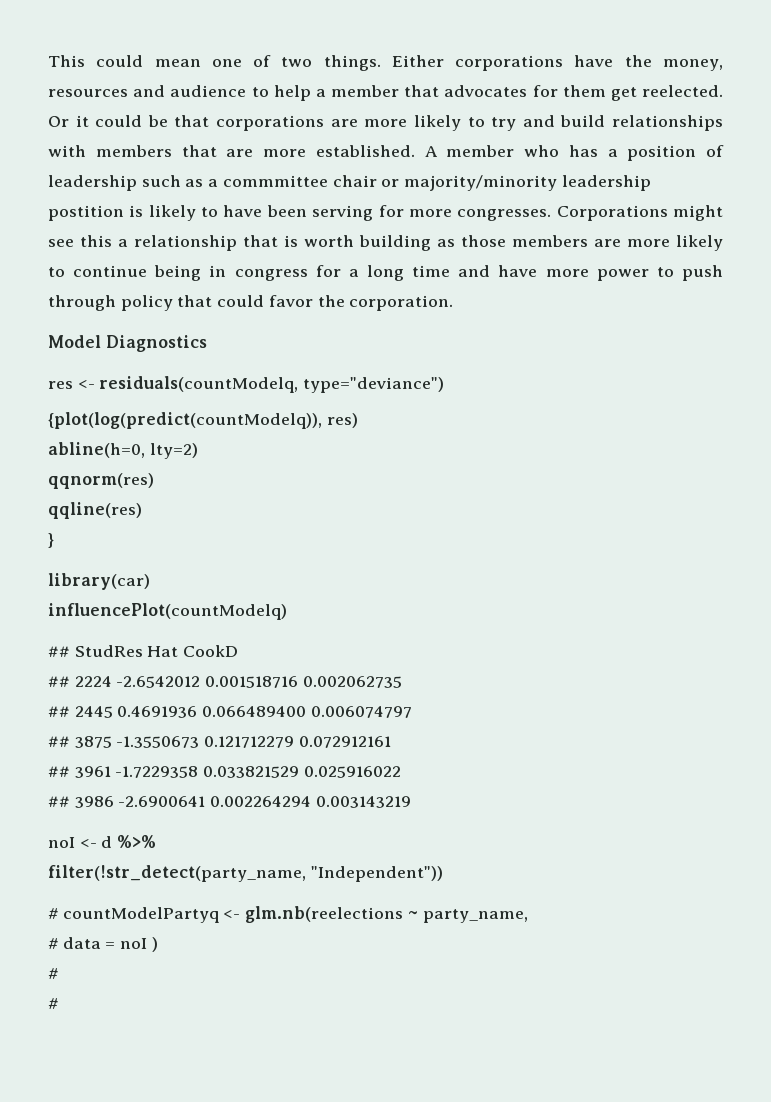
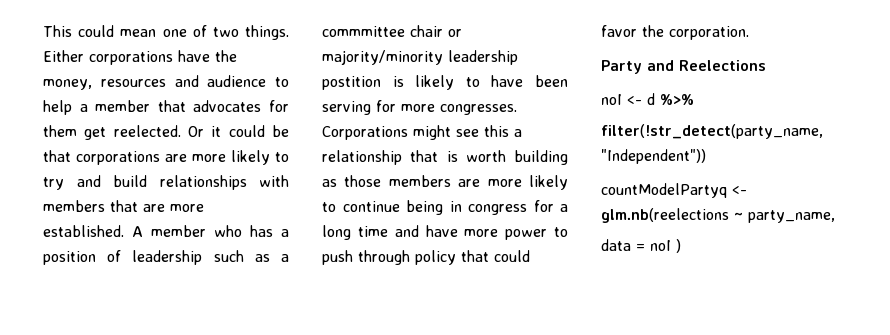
- Model Diagnostics
- res <- residuals(countModelq, type="deviance")
- {plot(log(predict(countModelq)), res)
- abline(h=0, lty=2)
- qqnorm(res)
- qqline(res)
- }
- library(car)
- influencePlot(countModelq)
- ## StudRes Hat CookD
- ## 2224 -2.6542012 0.001518716 0.002062735
- ## 2445 0.4691936 0.066489400 0.006074797
- ## 3875 -1.3550673 0.121712279 0.072912161
- ## 3961 -1.7229358 0.033821529 0.025916022
- ## 3986 -2.6900641 0.002264294 0.003143219
+ Party and Reelections
- # countModelPartyq <- glm.nb(reelections ~ party_name,
+ countModelPartyq <- glm.nb(reelections ~ party_name,
- # data = noI )
- #
- #
+ data = noI )

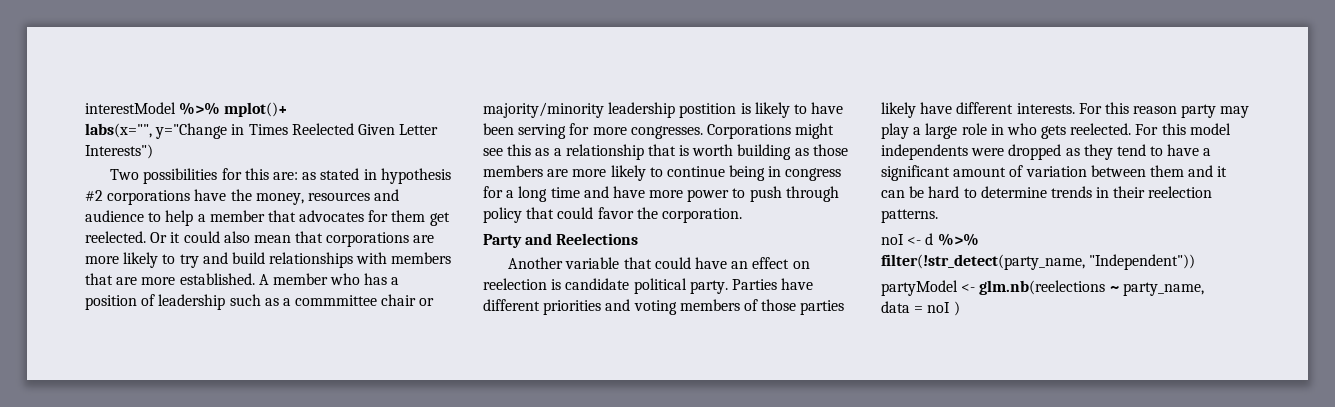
- This could mean one of two things. Either corporations have the money, resources and audience to help a member that advocates for them get reelected.
+ interestModel %>% mplot()+
+ labs(x="", y="Change in Times Reelected Given Letter Interests")
+ Two possibilities for this are: as stated in hypothesis #2 corporations have the money, resources and audience to help a member that advocates for them get reelected.
- Or it could be that corporations are more likely to try and build relationships with members that are more established.
+ Or it could also mean that corporations are more likely to try and build relationships with members that are more established.
- Corporations might see this a relationship that is worth building as those members are more likely to continue being in congress for a long time and have more power to push through policy that could favor the corporation.
+ Corporations might see this as a relationship that is worth building as those members are more likely to continue being in congress for a long time and have more power to push through policy that could favor the corporation.
+ Another variable that could have an effect on reelection is candidate political party. Parties have different priorities and voting members of those parties likely have different interests. For this reason party may play a large role in who gets reelected. For this model independents were dropped as they tend to have a significant amount of variation between them and it can be hard to determine trends in their reelection patterns.
- countModelPartyq <- glm.nb(reelections ~ party_name,
+ partyModel <- glm.nb(reelections ~ party_name,

